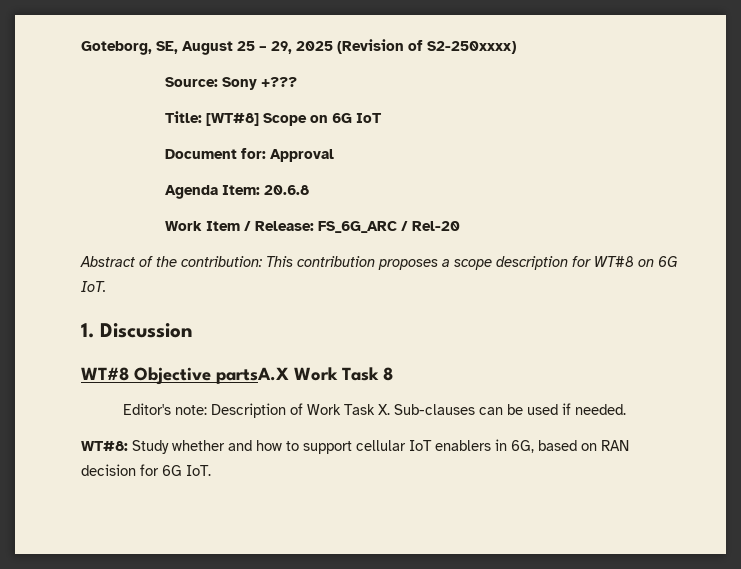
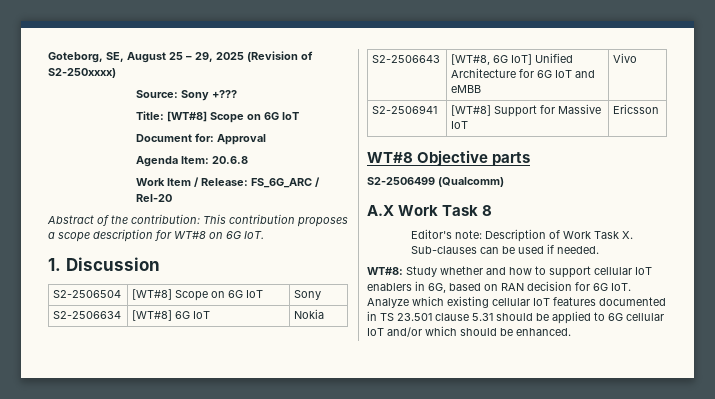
- WT#8 Objective partsA.X Work Task 8
+ S2-2506504 | [WT#8] Scope on 6G IoT | Sony
+ S2-2506634 | [WT#8] 6G IoT | Nokia
+ S2-2506643 | [WT#8, 6G IoT] Unified Architecture for 6G IoT and eMBB | Vivo
+ S2-2506941 | [WT#8] Support for Massive IoT | Ericsson
+ WT#8 Objective parts
+ S2-2506499 (Qualcomm)
+ A.X Work Task 8
- WT#8: Study whether and how to support cellular IoT enablers in 6G, based on RAN decision for 6G IoT.
+ WT#8: Study whether and how to support cellular IoT enablers in 6G, based on RAN decision for 6G IoT. Analyze which existing cellular IoT features documented in TS 23.501 clause 5.31 should be applied to 6G cellular IoT and/or which should be enhanced.

